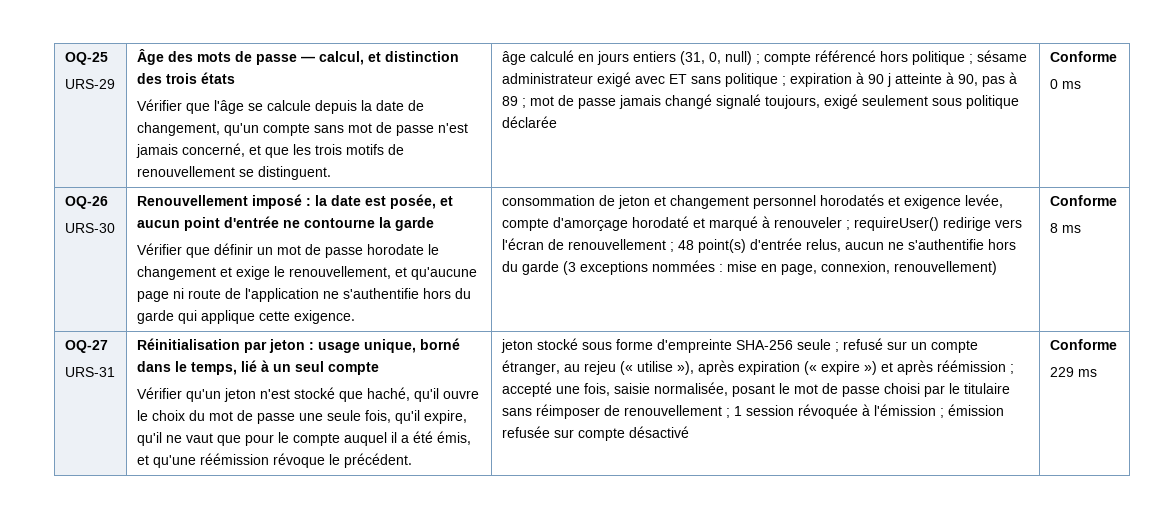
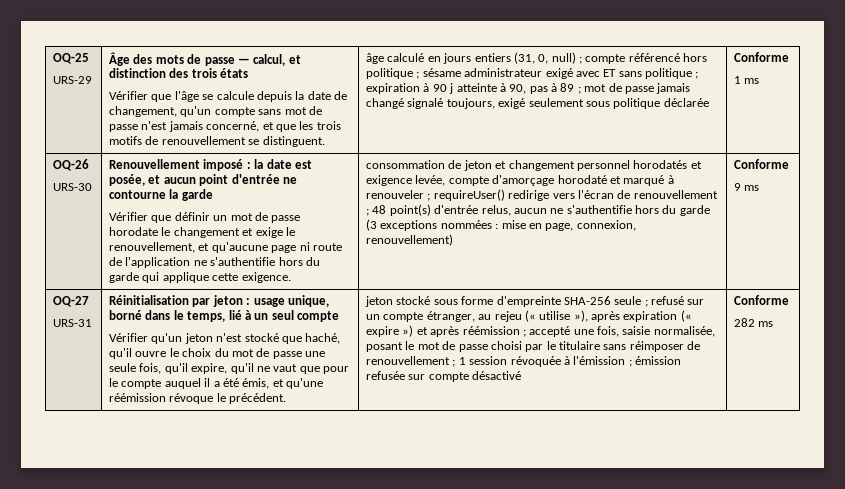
- 0 ms
+ 1 ms
- 8 ms
+ 9 ms
- 229 ms
+ 282 ms

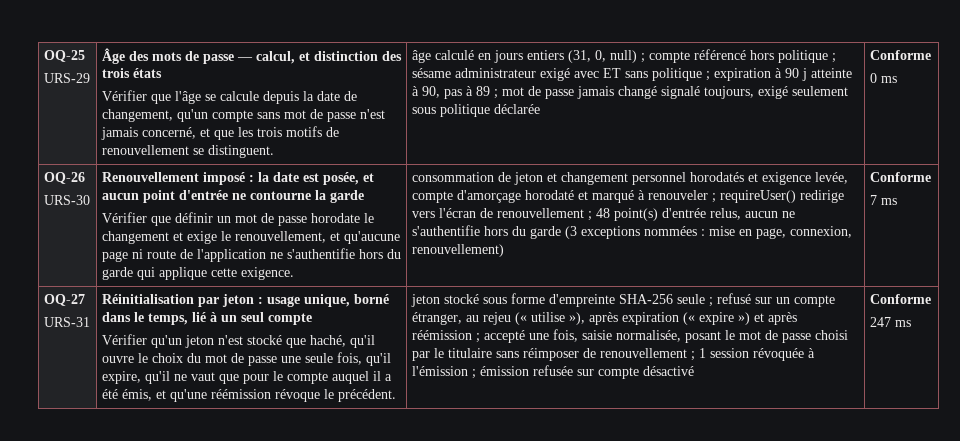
- 1 ms
+ 0 ms
- 9 ms
+ 7 ms
- 282 ms
+ 247 ms

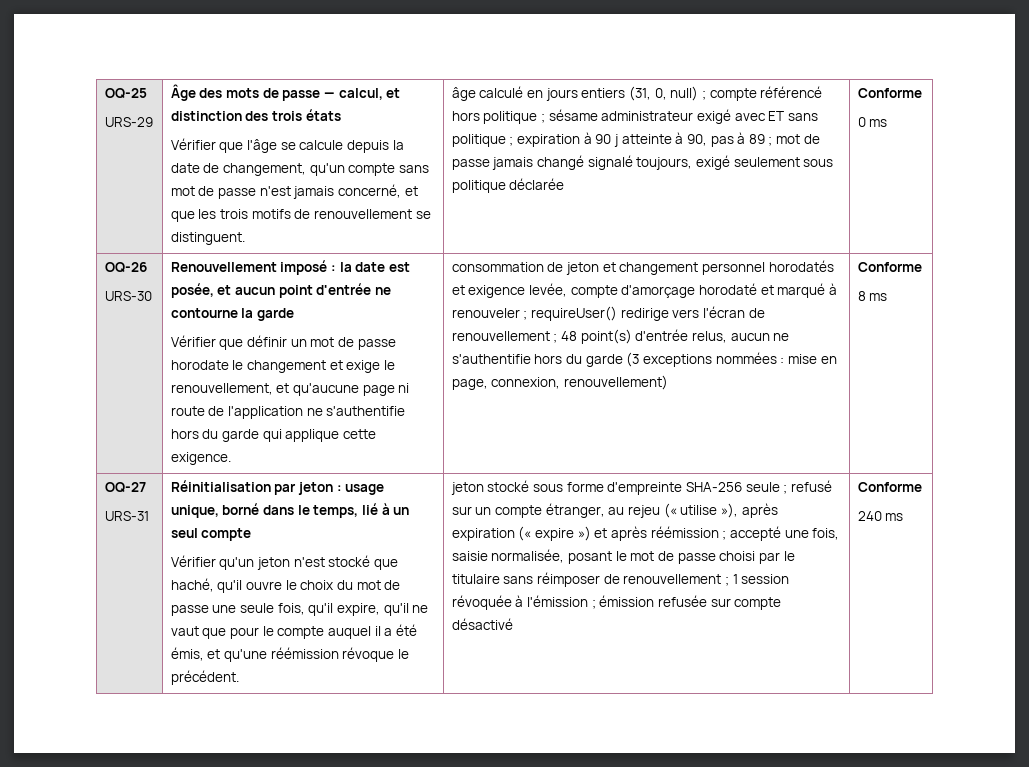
- 7 ms
+ 8 ms
- 247 ms
+ 240 ms

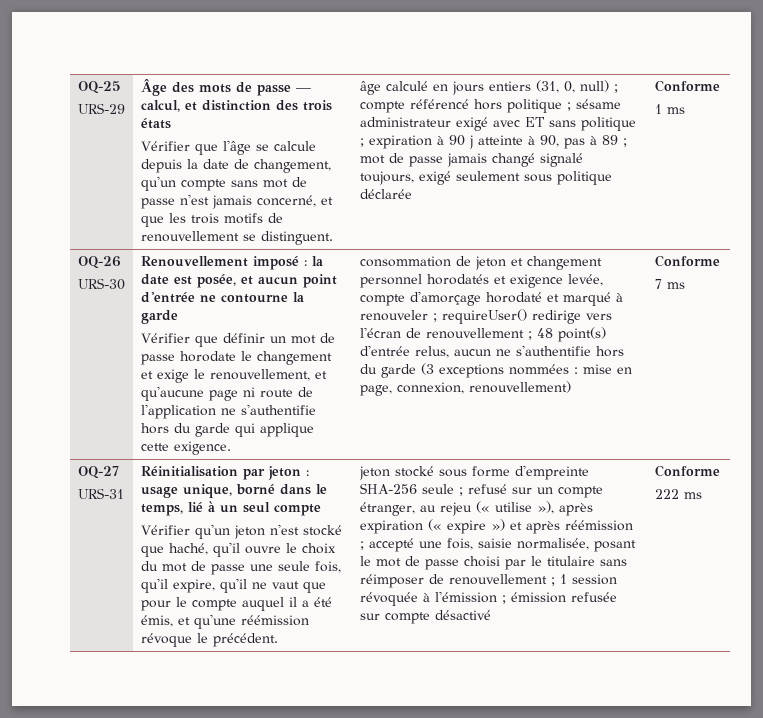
- 0 ms
+ 1 ms
- 8 ms
+ 7 ms
- 240 ms
+ 222 ms

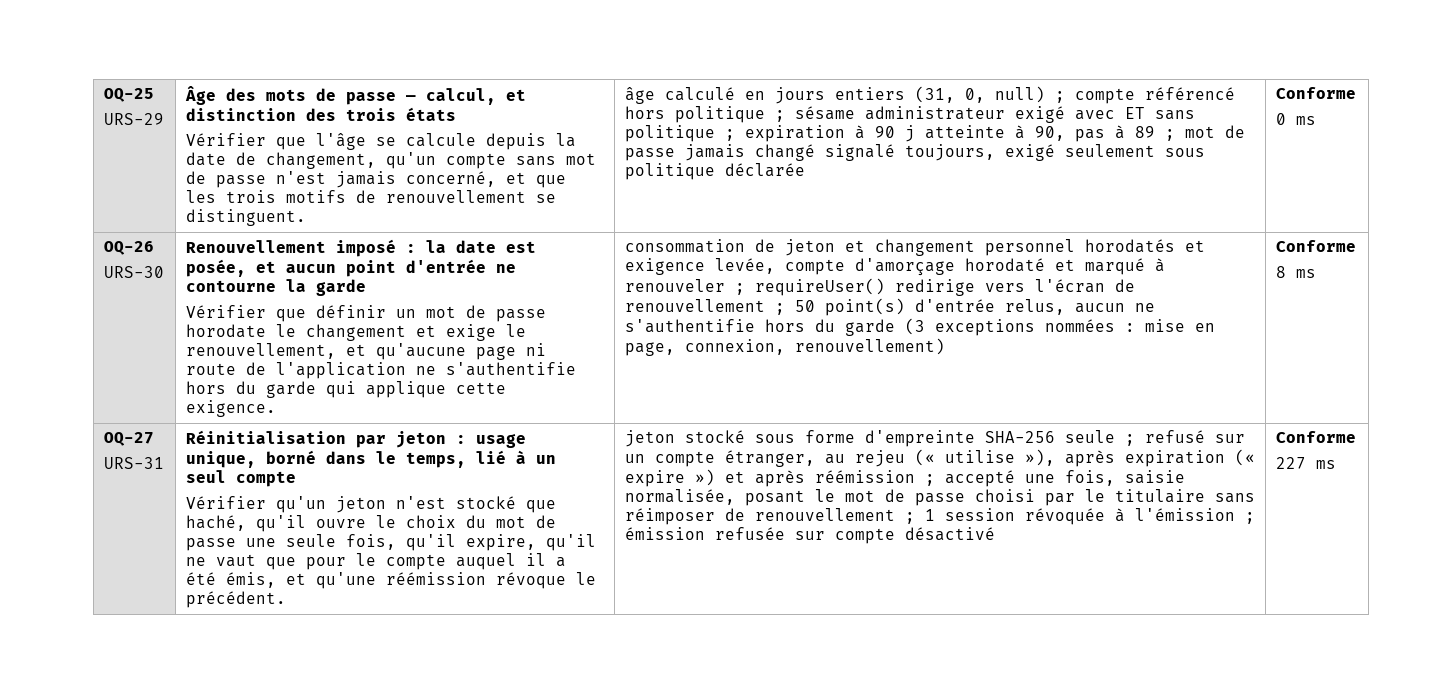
- 1 ms
+ 0 ms
- consommation de jeton et changement personnel horodatés et exigence levée, compte d'amorçage horodaté et marqué à renouveler ; requireUser() redirige vers l'écran de renouvellement ; 48 point(s) d'entrée relus, aucun ne s'authentifie hors du garde (3 exceptions nommées : mise en page, connexion, renouvellement)
+ consommation de jeton et changement personnel horodatés et exigence levée, compte d'amorçage horodaté et marqué à renouveler ; requireUser() redirige vers l'écran de renouvellement ; 50 point(s) d'entrée relus, aucun ne s'authentifie hors du garde (3 exceptions nommées : mise en page, connexion, renouvellement)
- 7 ms
+ 8 ms
- 222 ms
+ 227 ms

